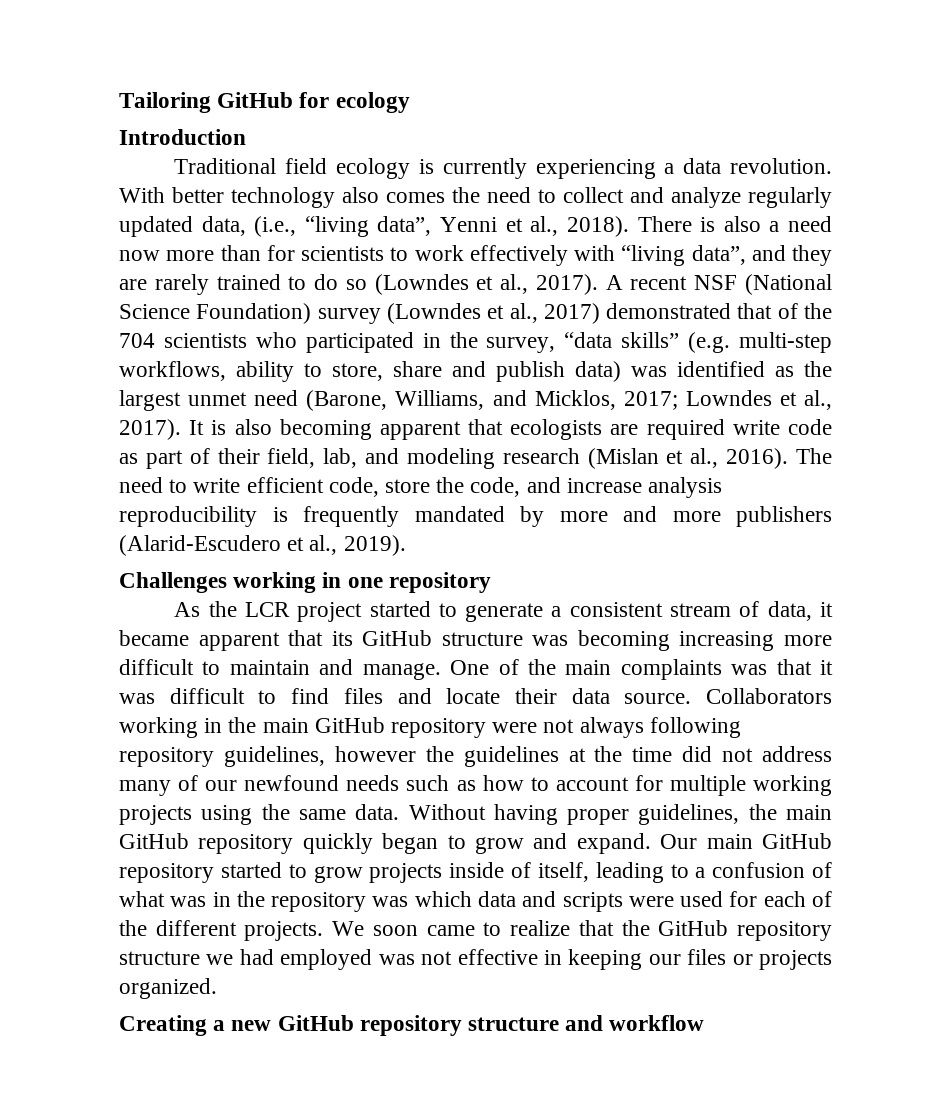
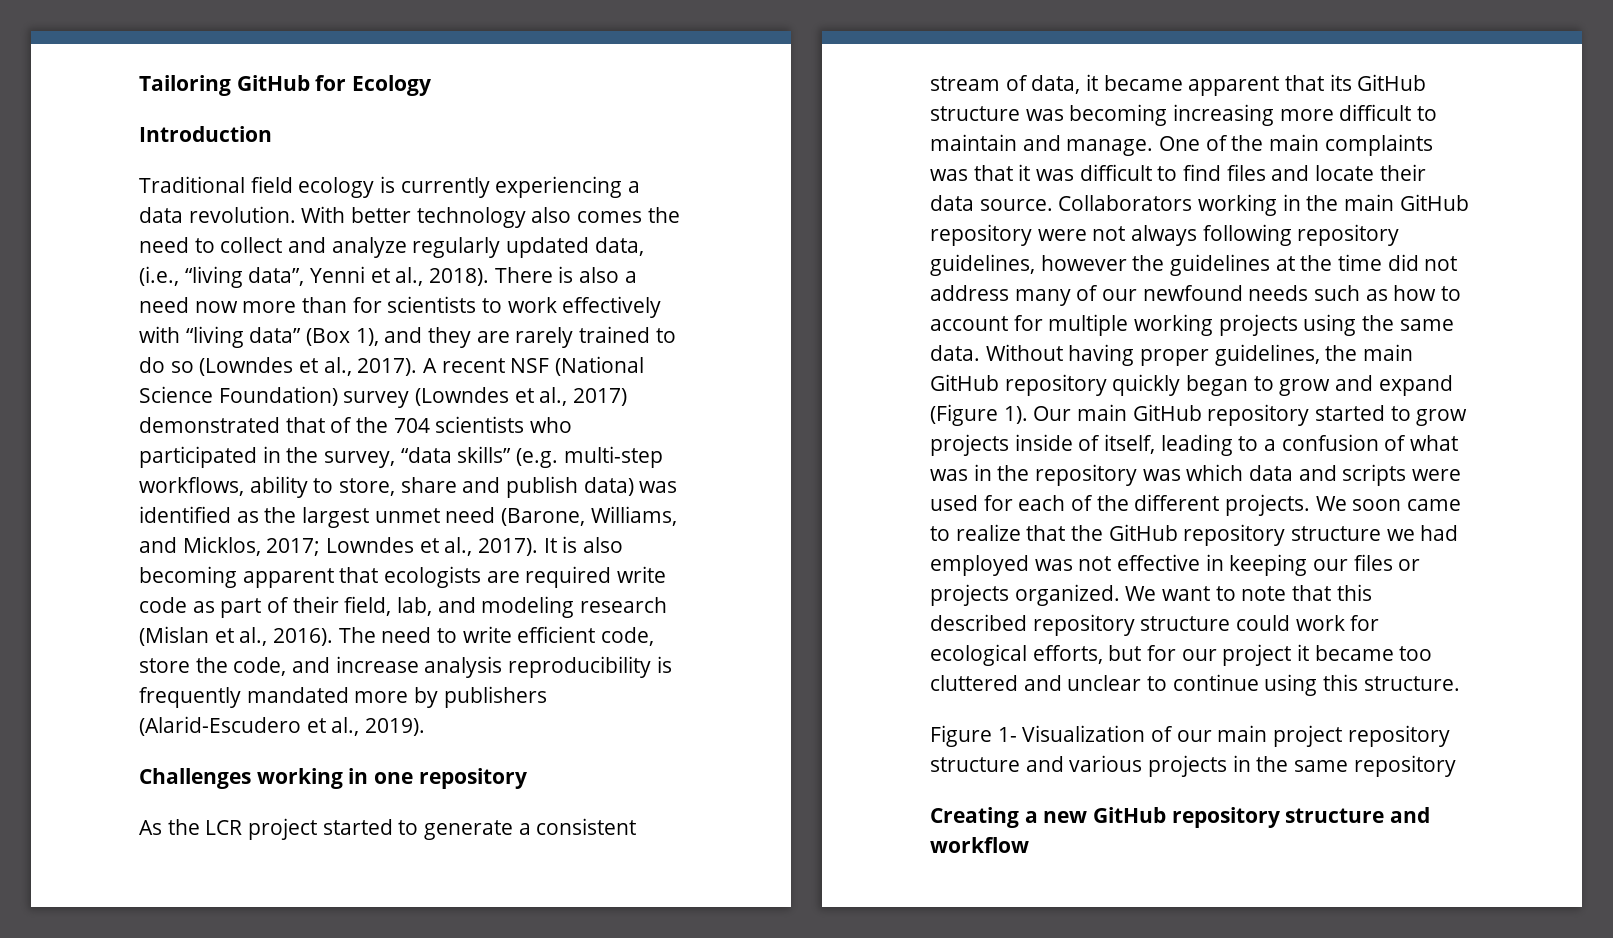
- Tailoring GitHub for ecology
+ Tailoring GitHub for Ecology
- There is also a need now more than for scientists to work effectively with “living data”, and they are rarely trained to do so (Lowndes et al., 2017).
+ There is also a need now more than for scientists to work effectively with “living data” (Box 1), and they are rarely trained to do so (Lowndes et al., 2017).
- The need to write efficient code, store the code, and increase analysis reproducibility is frequently mandated by more and more publishers (Alarid‑Escudero et al., 2019).
+ The need to write efficient code, store the code, and increase analysis reproducibility is frequently mandated more by publishers (Alarid‑Escudero et al., 2019).
- Without having proper guidelines, the main GitHub repository quickly began to grow and expand.
+ Without having proper guidelines, the main GitHub repository quickly began to grow and expand (Figure 1).
+ We want to note that this described repository structure could work for ecological efforts, but for our project it became too cluttered and unclear to continue using this structure.
+ Figure 1- Visualization of our main project repository structure and various projects in the same repository

